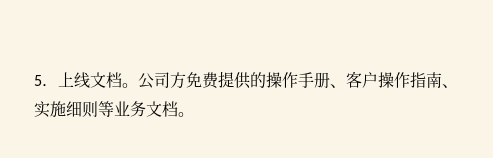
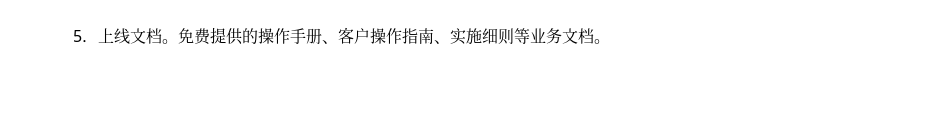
- 公司方免费提供的操作手册、客户操作指南、实施细则等业务文档。
+ 免费提供的操作手册、客户操作指南、实施细则等业务文档。

